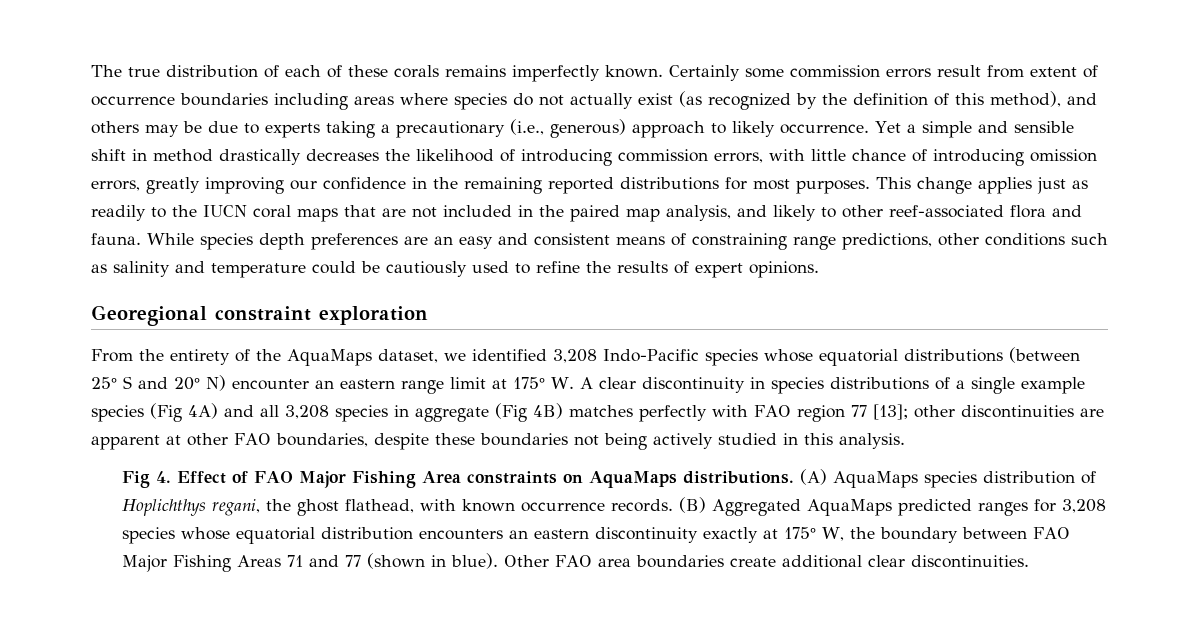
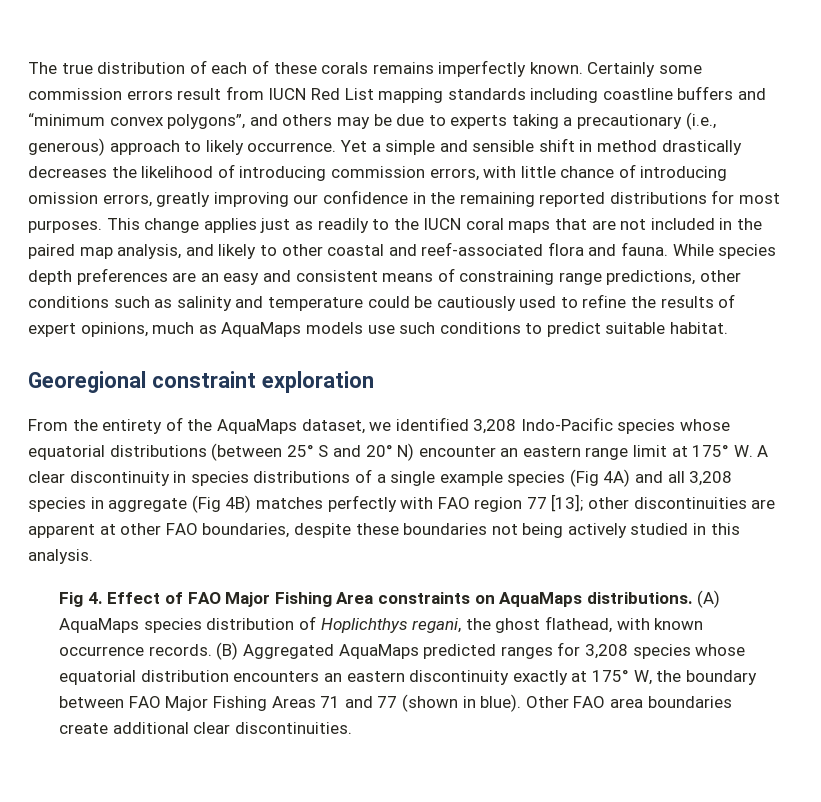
- Certainly some commission errors result from extent of occurrence boundaries including areas where species do not actually exist (as recognized by the definition of this method), and others may be due to experts taking a precautionary (i.e., generous) approach to likely occurrence.
+ Certainly some commission errors result from IUCN Red List mapping standards including coastline buffers and “minimum convex polygons”, and others may be due to experts taking a precautionary (i.e., generous) approach to likely occurrence.
- This change applies just as readily to the IUCN coral maps that are not included in the paired map analysis, and likely to other reef-associated flora and fauna.
+ This change applies just as readily to the IUCN coral maps that are not included in the paired map analysis, and likely to other coastal and reef-associated flora and fauna.
- While species depth preferences are an easy and consistent means of constraining range predictions, other conditions such as salinity and temperature could be cautiously used to refine the results of expert opinions.
+ While species depth preferences are an easy and consistent means of constraining range predictions, other conditions such as salinity and temperature could be cautiously used to refine the results of expert opinions, much as AquaMaps models use such conditions to predict suitable habitat.

